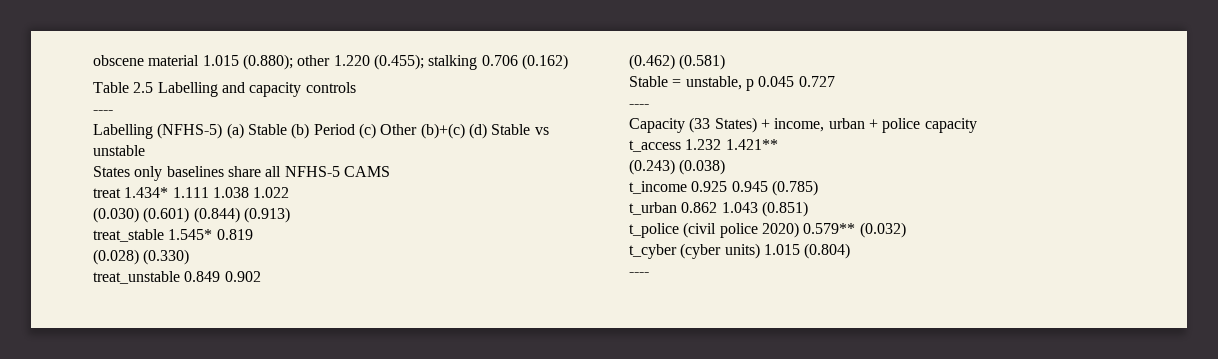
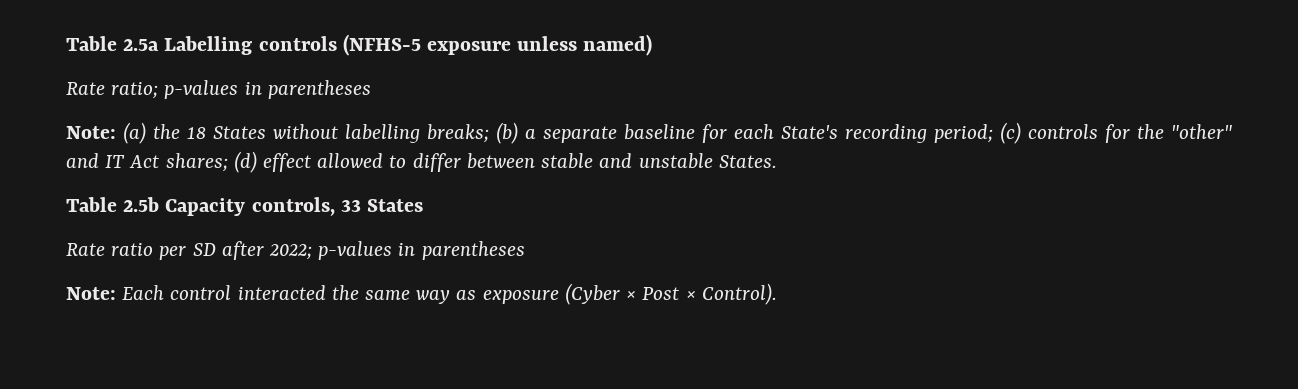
- obscene material 1.015 (0.880); other 1.220 (0.455); stalking 0.706 (0.162)
- Table 2.5 Labelling and capacity controls
- ----
- Labelling (NFHS-5) (a) Stable (b) Period (c) Other (b)+(c) (d) Stable vs unstable
- States only baselines share all NFHS-5 CAMS
- treat 1.434* 1.111 1.038 1.022
- (0.030) (0.601) (0.844) (0.913)
- treat_stable 1.545* 0.819
- (0.028) (0.330)
- treat_unstable 0.849 0.902
- (0.462) (0.581)
- Stable = unstable, p 0.045 0.727
- ----
- Capacity (33 States) + income, urban + police capacity
- t_access 1.232 1.421**
- (0.243) (0.038)
- t_income 0.925 0.945 (0.785)
- t_urban 0.862 1.043 (0.851)
- t_police (civil police 2020) 0.579** (0.032)
- t_cyber (cyber units) 1.015 (0.804)
- ----
+ Table 2.5a Labelling controls (NFHS-5 exposure unless named)
+ Rate ratio; p-values in parentheses
+ Note: (a) the 18 States without labelling breaks; (b) a separate baseline for each State's recording period; (c) controls for the "other" and IT Act shares; (d) effect allowed to differ between stable and unstable States.
+ Table 2.5b Capacity controls, 33 States
+ Rate ratio per SD after 2022; p-values in parentheses
+ Note: Each control interacted the same way as exposure (Cyber × Post × Control).

